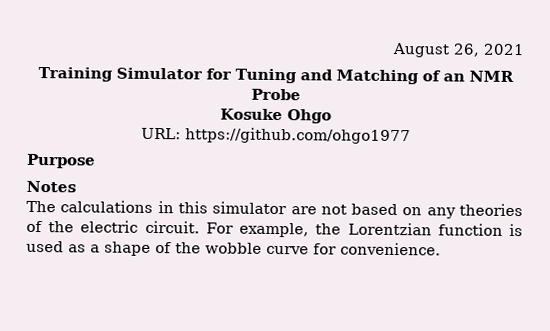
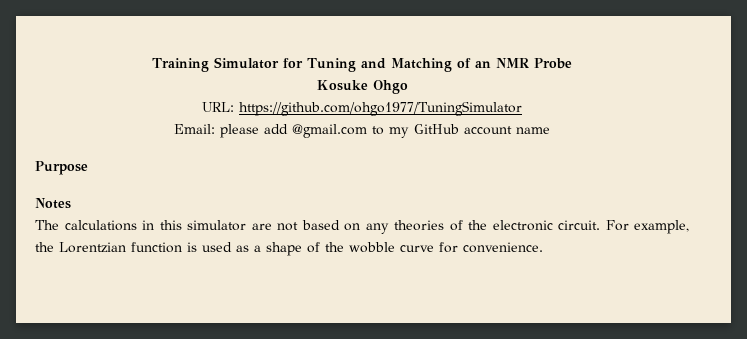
- August 26, 2021
- URL: https://github.com/ohgo1977
+ URL: https://github.com/ohgo1977/TuningSimulator
+ Email: please add @gmail.com to my GitHub account name
- The calculations in this simulator are not based on any theories of the electric circuit.
+ The calculations in this simulator are not based on any theories of the electronic circuit.

